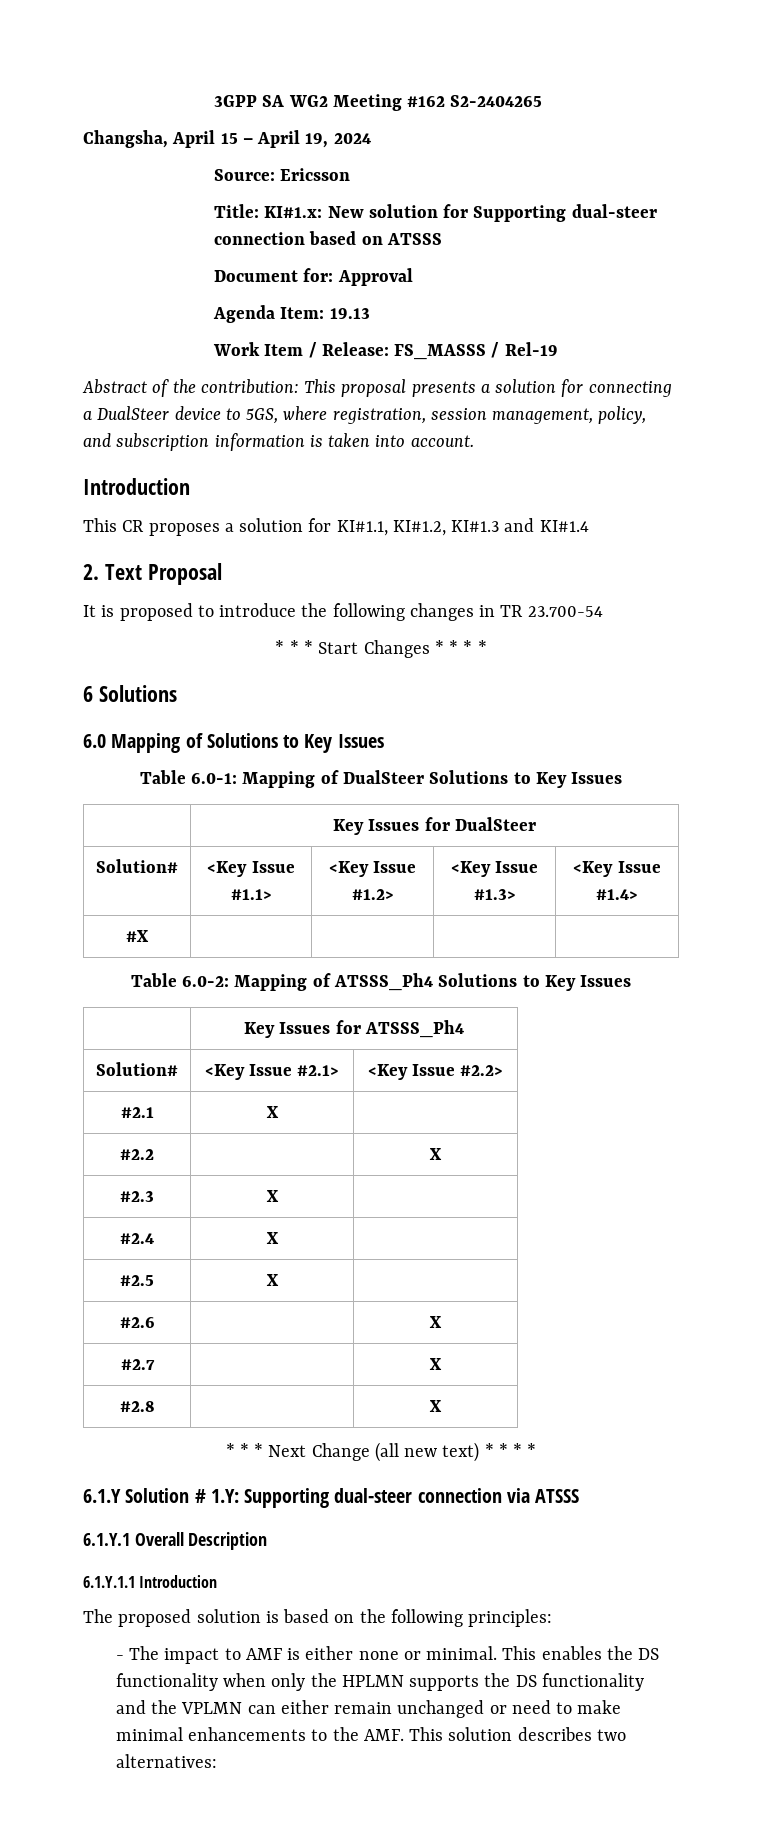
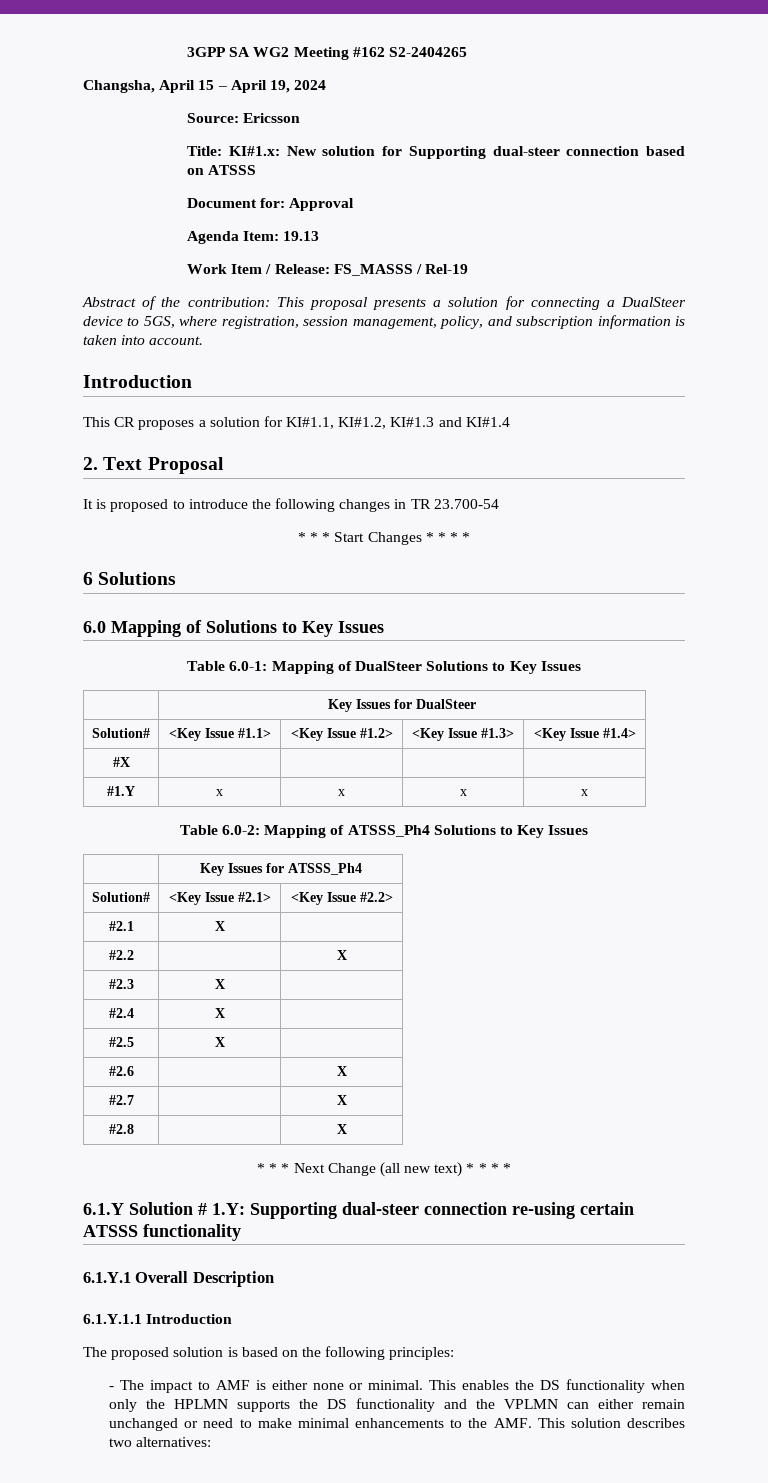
+ #1.Y | x | x | x | x
- 6.1.Y Solution # 1.Y: Supporting dual-steer connection via ATSSS
+ 6.1.Y Solution # 1.Y: Supporting dual-steer connection re-using certain ATSSS functionality

